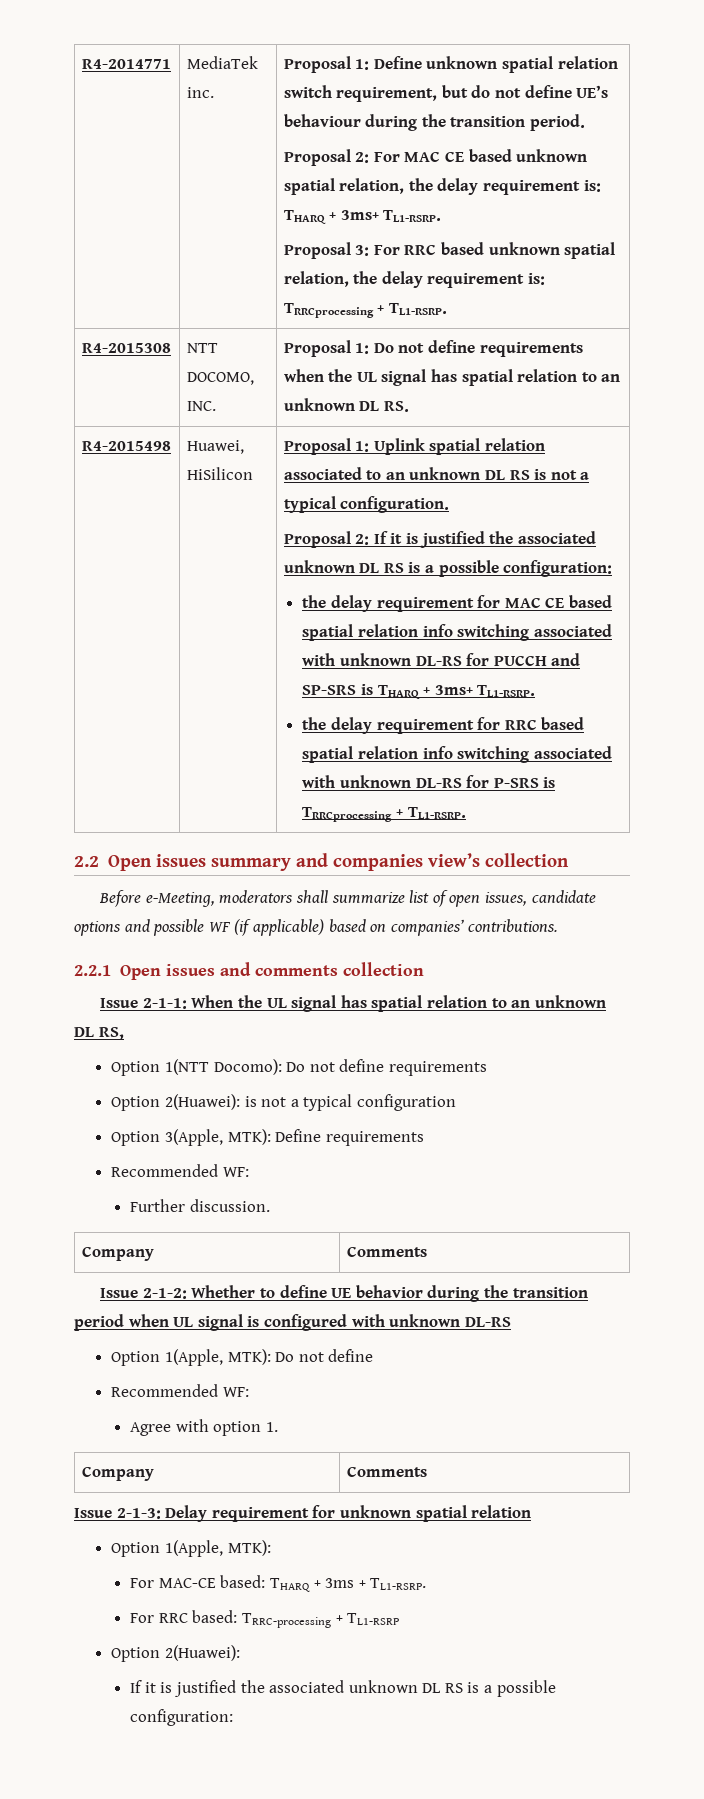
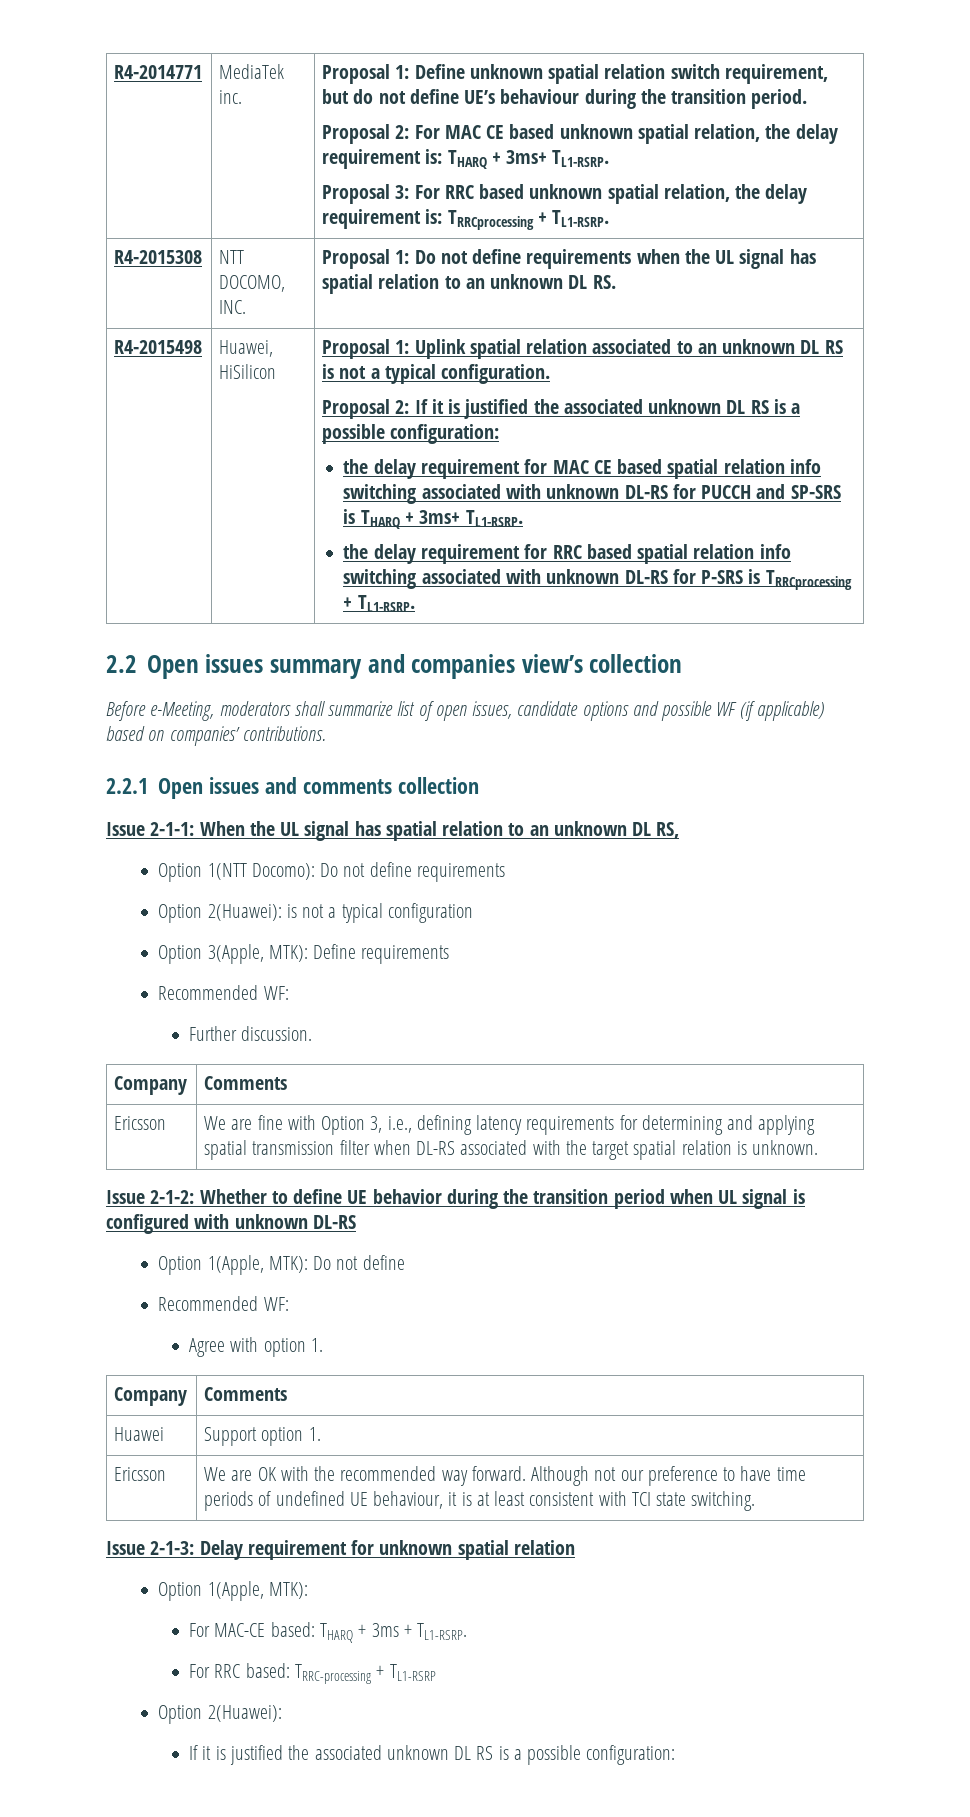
+ Ericsson | We are fine with Option 3, i.e., defining latency requirements for determining and applying spatial transmission filter when DL-RS associated with the target spatial relation is unknown.
+ Huawei | Support option 1.
+ Ericsson | We are OK with the recommended way forward. Although not our preference to have time periods of undefined UE behaviour, it is at least consistent with TCI state switching.

